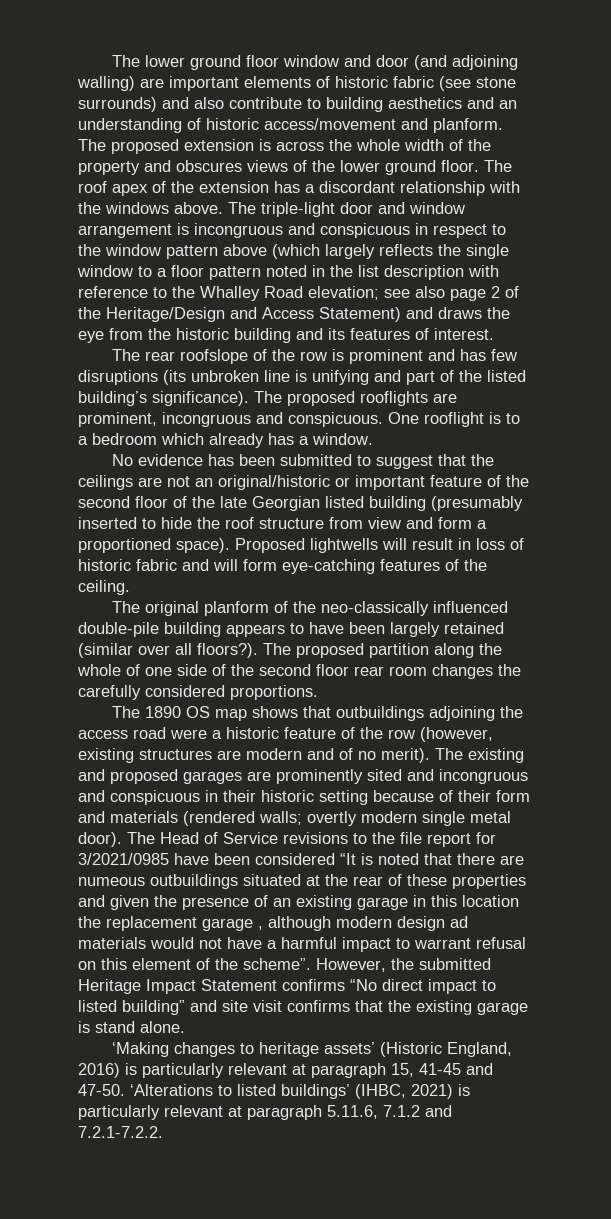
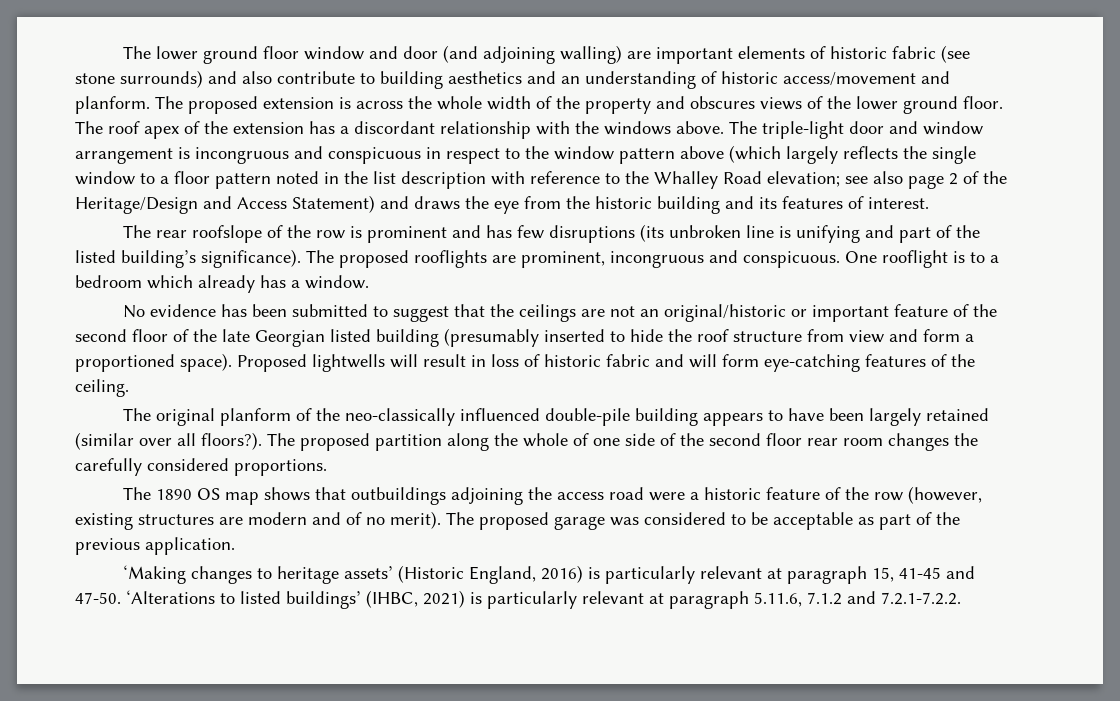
- The existing and proposed garages are prominently sited and incongruous and conspicuous in their historic setting because of their form and materials (rendered walls; overtly modern single metal door). The Head of Service revisions to the file report for 3/2021/0985 have been considered “It is noted that there are numeous outbuildings situated at the rear of these properties and given the presence of an existing garage in this location the replacement garage , although modern design ad materials would not have a harmful impact to warrant refusal on this element of the scheme”. However, the submitted Heritage Impact Statement confirms “No direct impact to listed building” and site visit confirms that the existing garage is stand alone.
+ The proposed garage was considered to be acceptable as part of the previous application.

